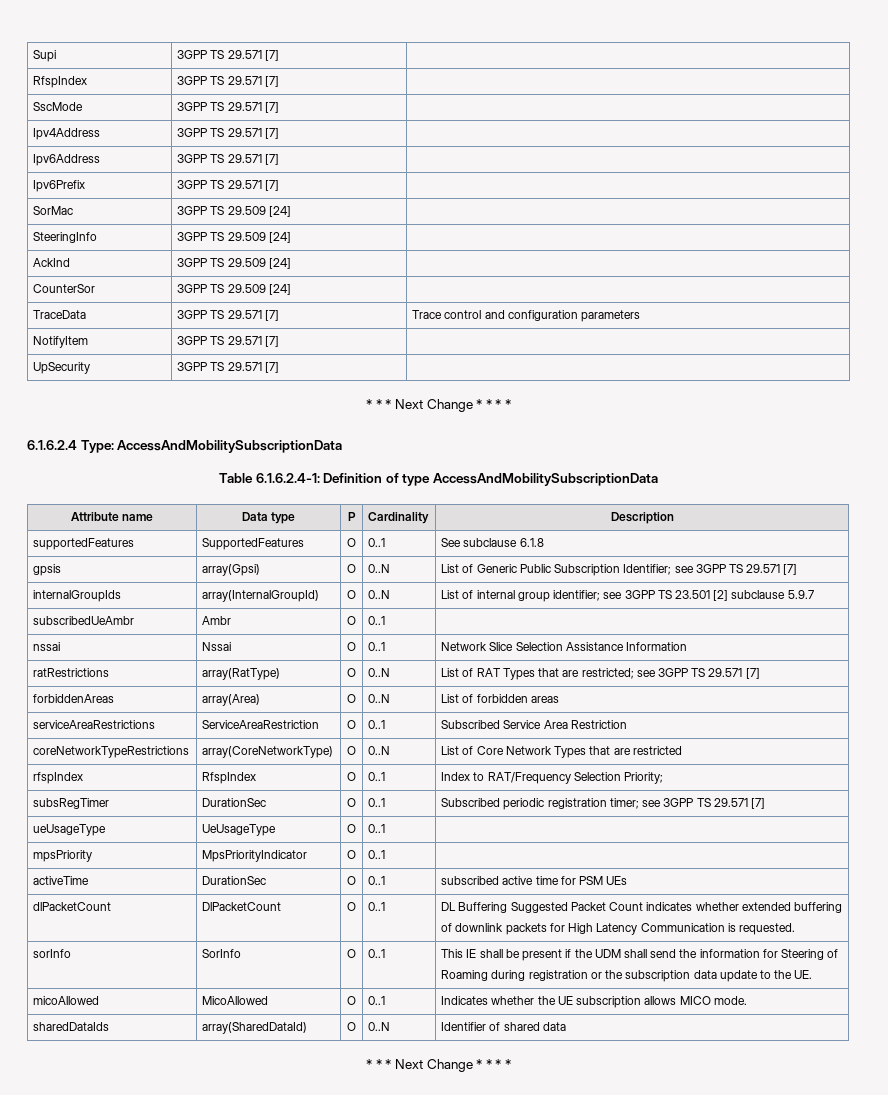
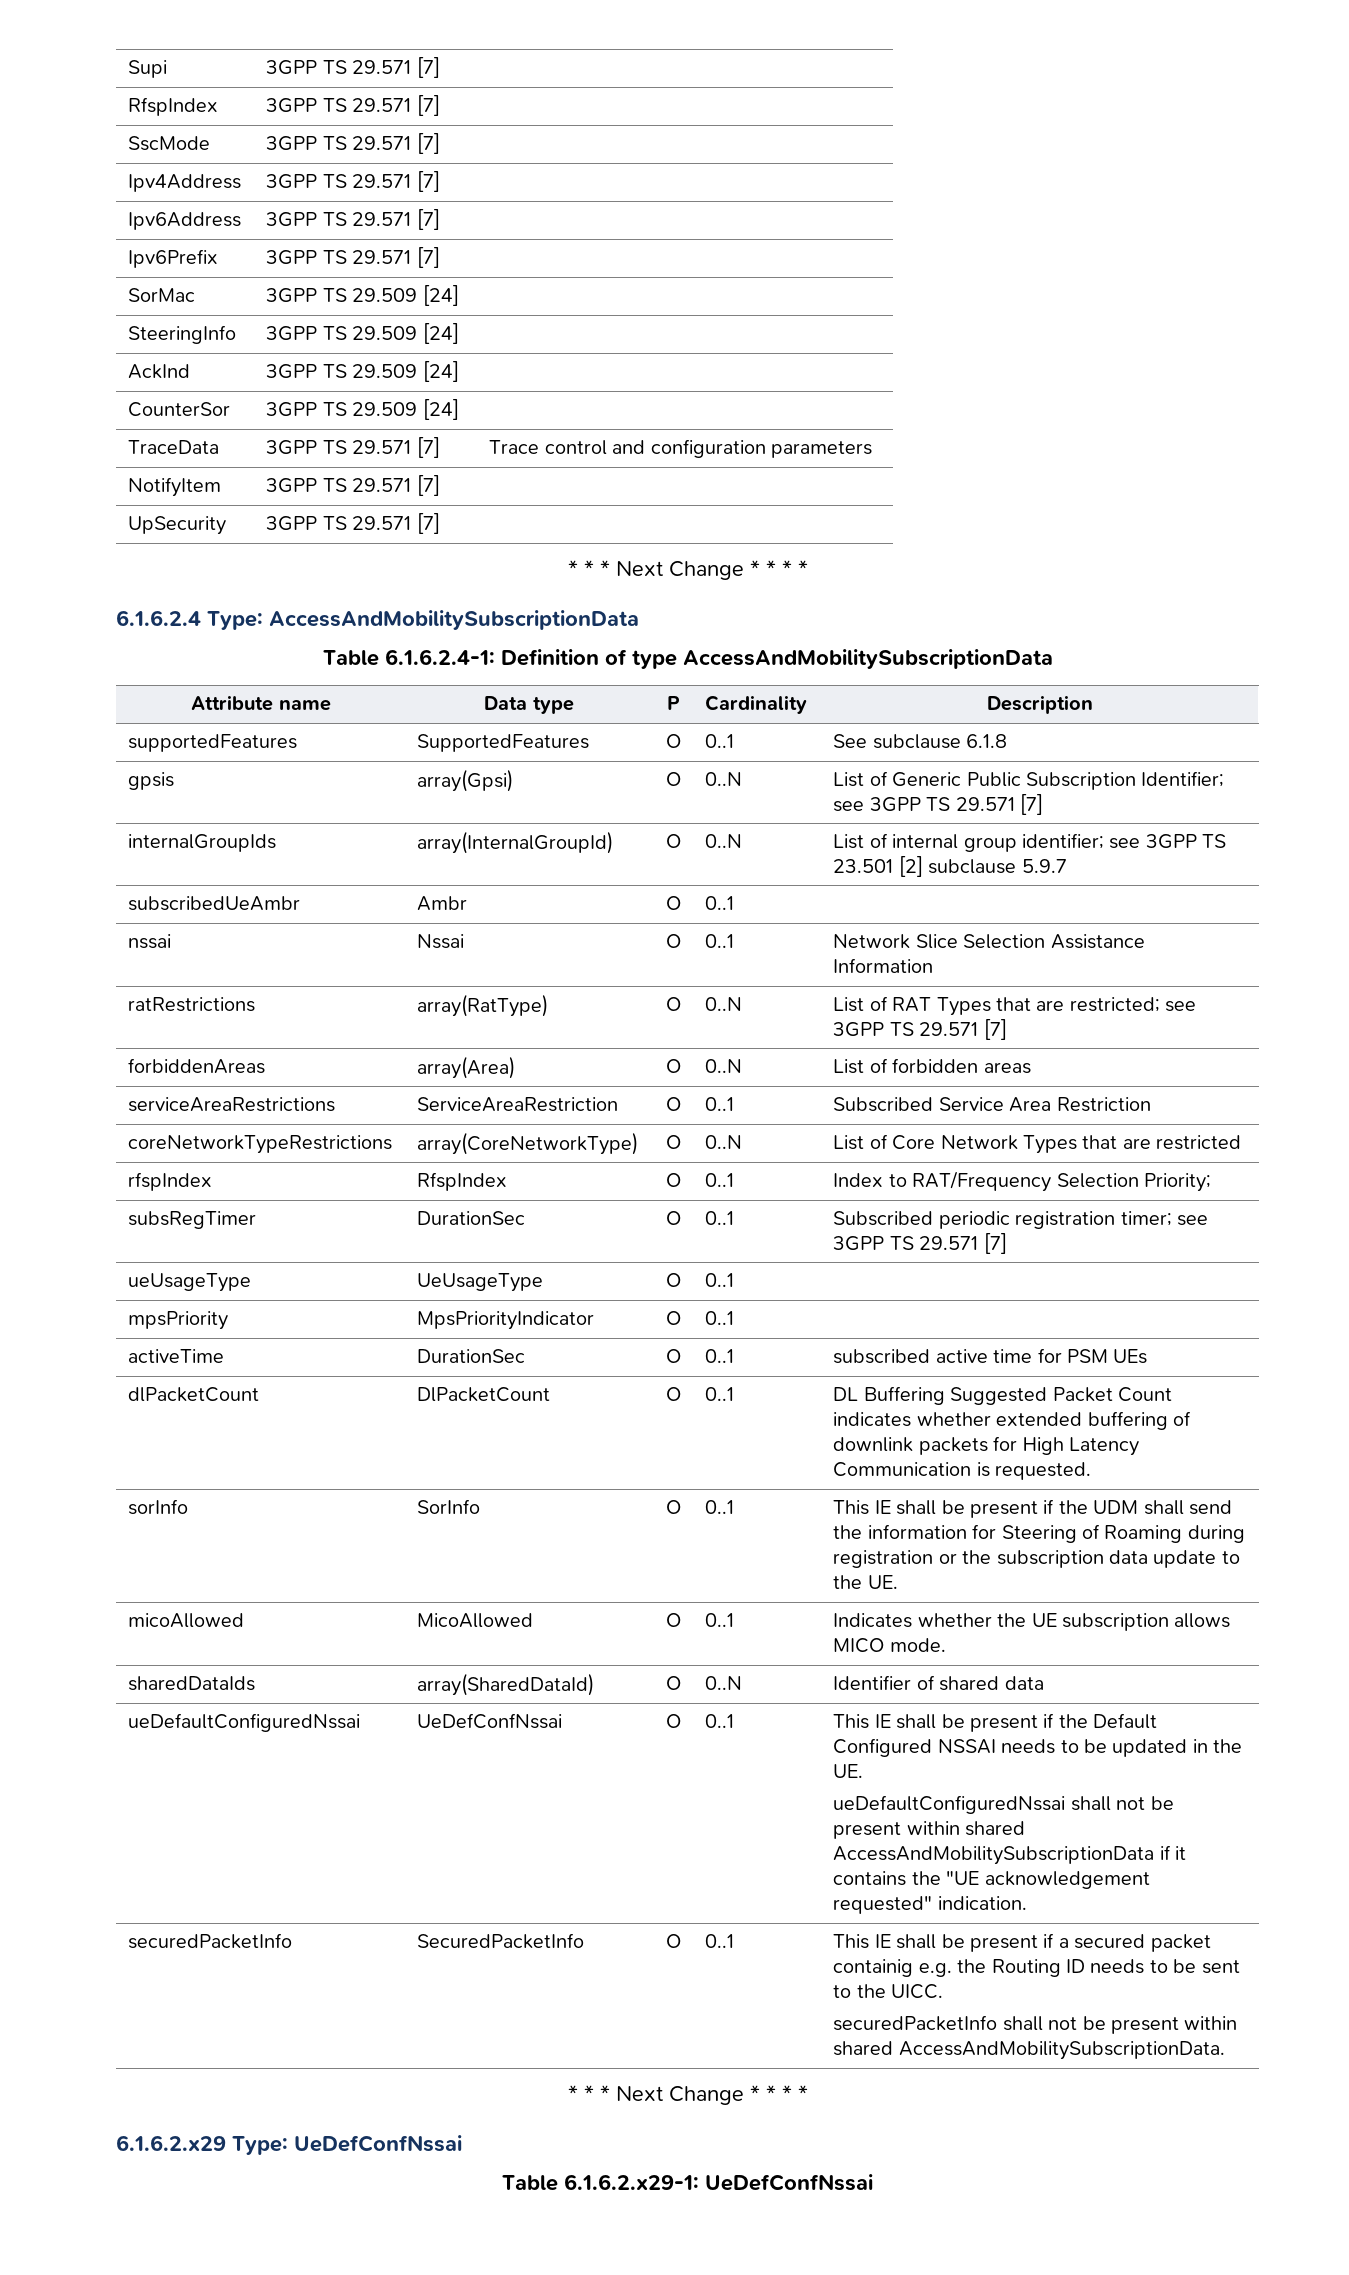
  sharedDataIds | array(SharedDataId) | O | 0..N | Identifier of shared data
+ ueDefaultConfiguredNssai | UeDefConfNssai | O | 0..1 | This IE shall be present if the Default Configured NSSAI needs to be updated in the UE.
+ ueDefaultConfiguredNssai shall not be present within shared AccessAndMobilitySubscriptionData if it contains the "UE acknowledgement requested" indication.
+ securedPacketInfo | SecuredPacketInfo | O | 0..1 | This IE shall be present if a secured packet containig e.g. the Routing ID needs to be sent to the UICC.
+ securedPacketInfo shall not be present within shared AccessAndMobilitySubscriptionData.
  * * * Next Change * * * *
+ 6.1.6.2.x29 Type: UeDefConfNssai
+ Table 6.1.6.2.x29-1: UeDefConfNssai

